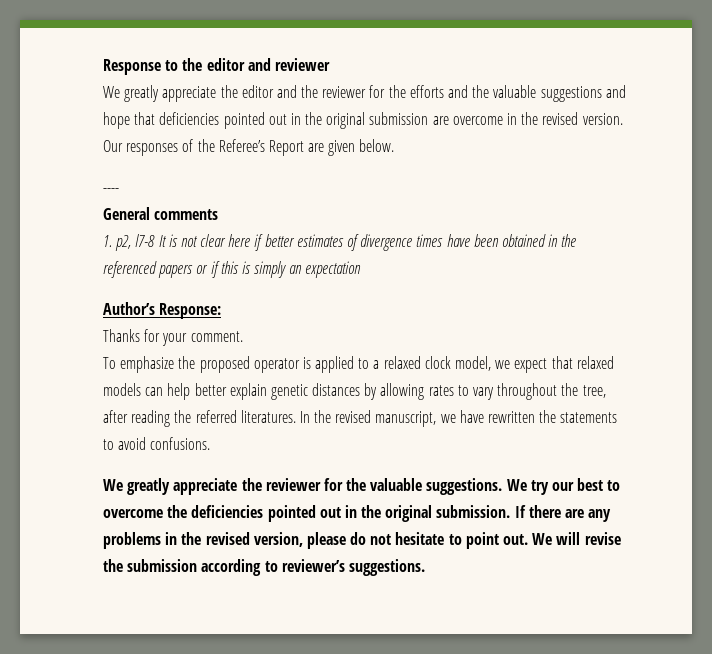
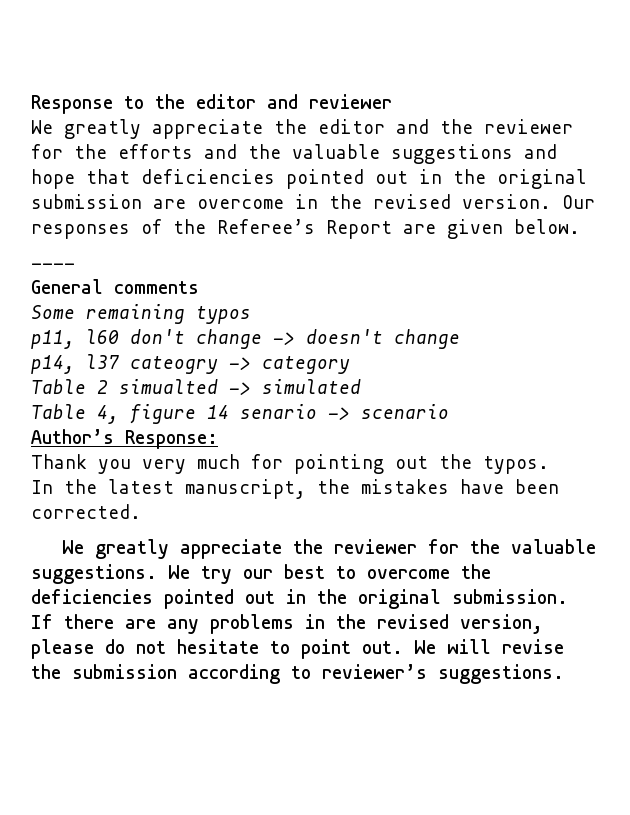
- 1. p2, l7-8 It is not clear here if better estimates of divergence times have been obtained in the referenced papers or if this is simply an expectation
+ Some remaining typos
+ p11, l60 don't change -> doesn't change
+ p14, l37 cateogry -> category
+ Table 2 simualted -> simulated
+ Table 4, figure 14 senario -> scenario
  Author’s Response:
- Thanks for your comment.
- To emphasize the proposed operator is applied to a relaxed clock model, we expect that relaxed models can help better explain genetic distances by allowing rates to vary throughout the tree, after reading the referred literatures. In the revised manuscript, we have rewritten the statements to avoid confusions.
+ Thank you very much for pointing out the typos.
+ In the latest manuscript, the mistakes have been corrected.

